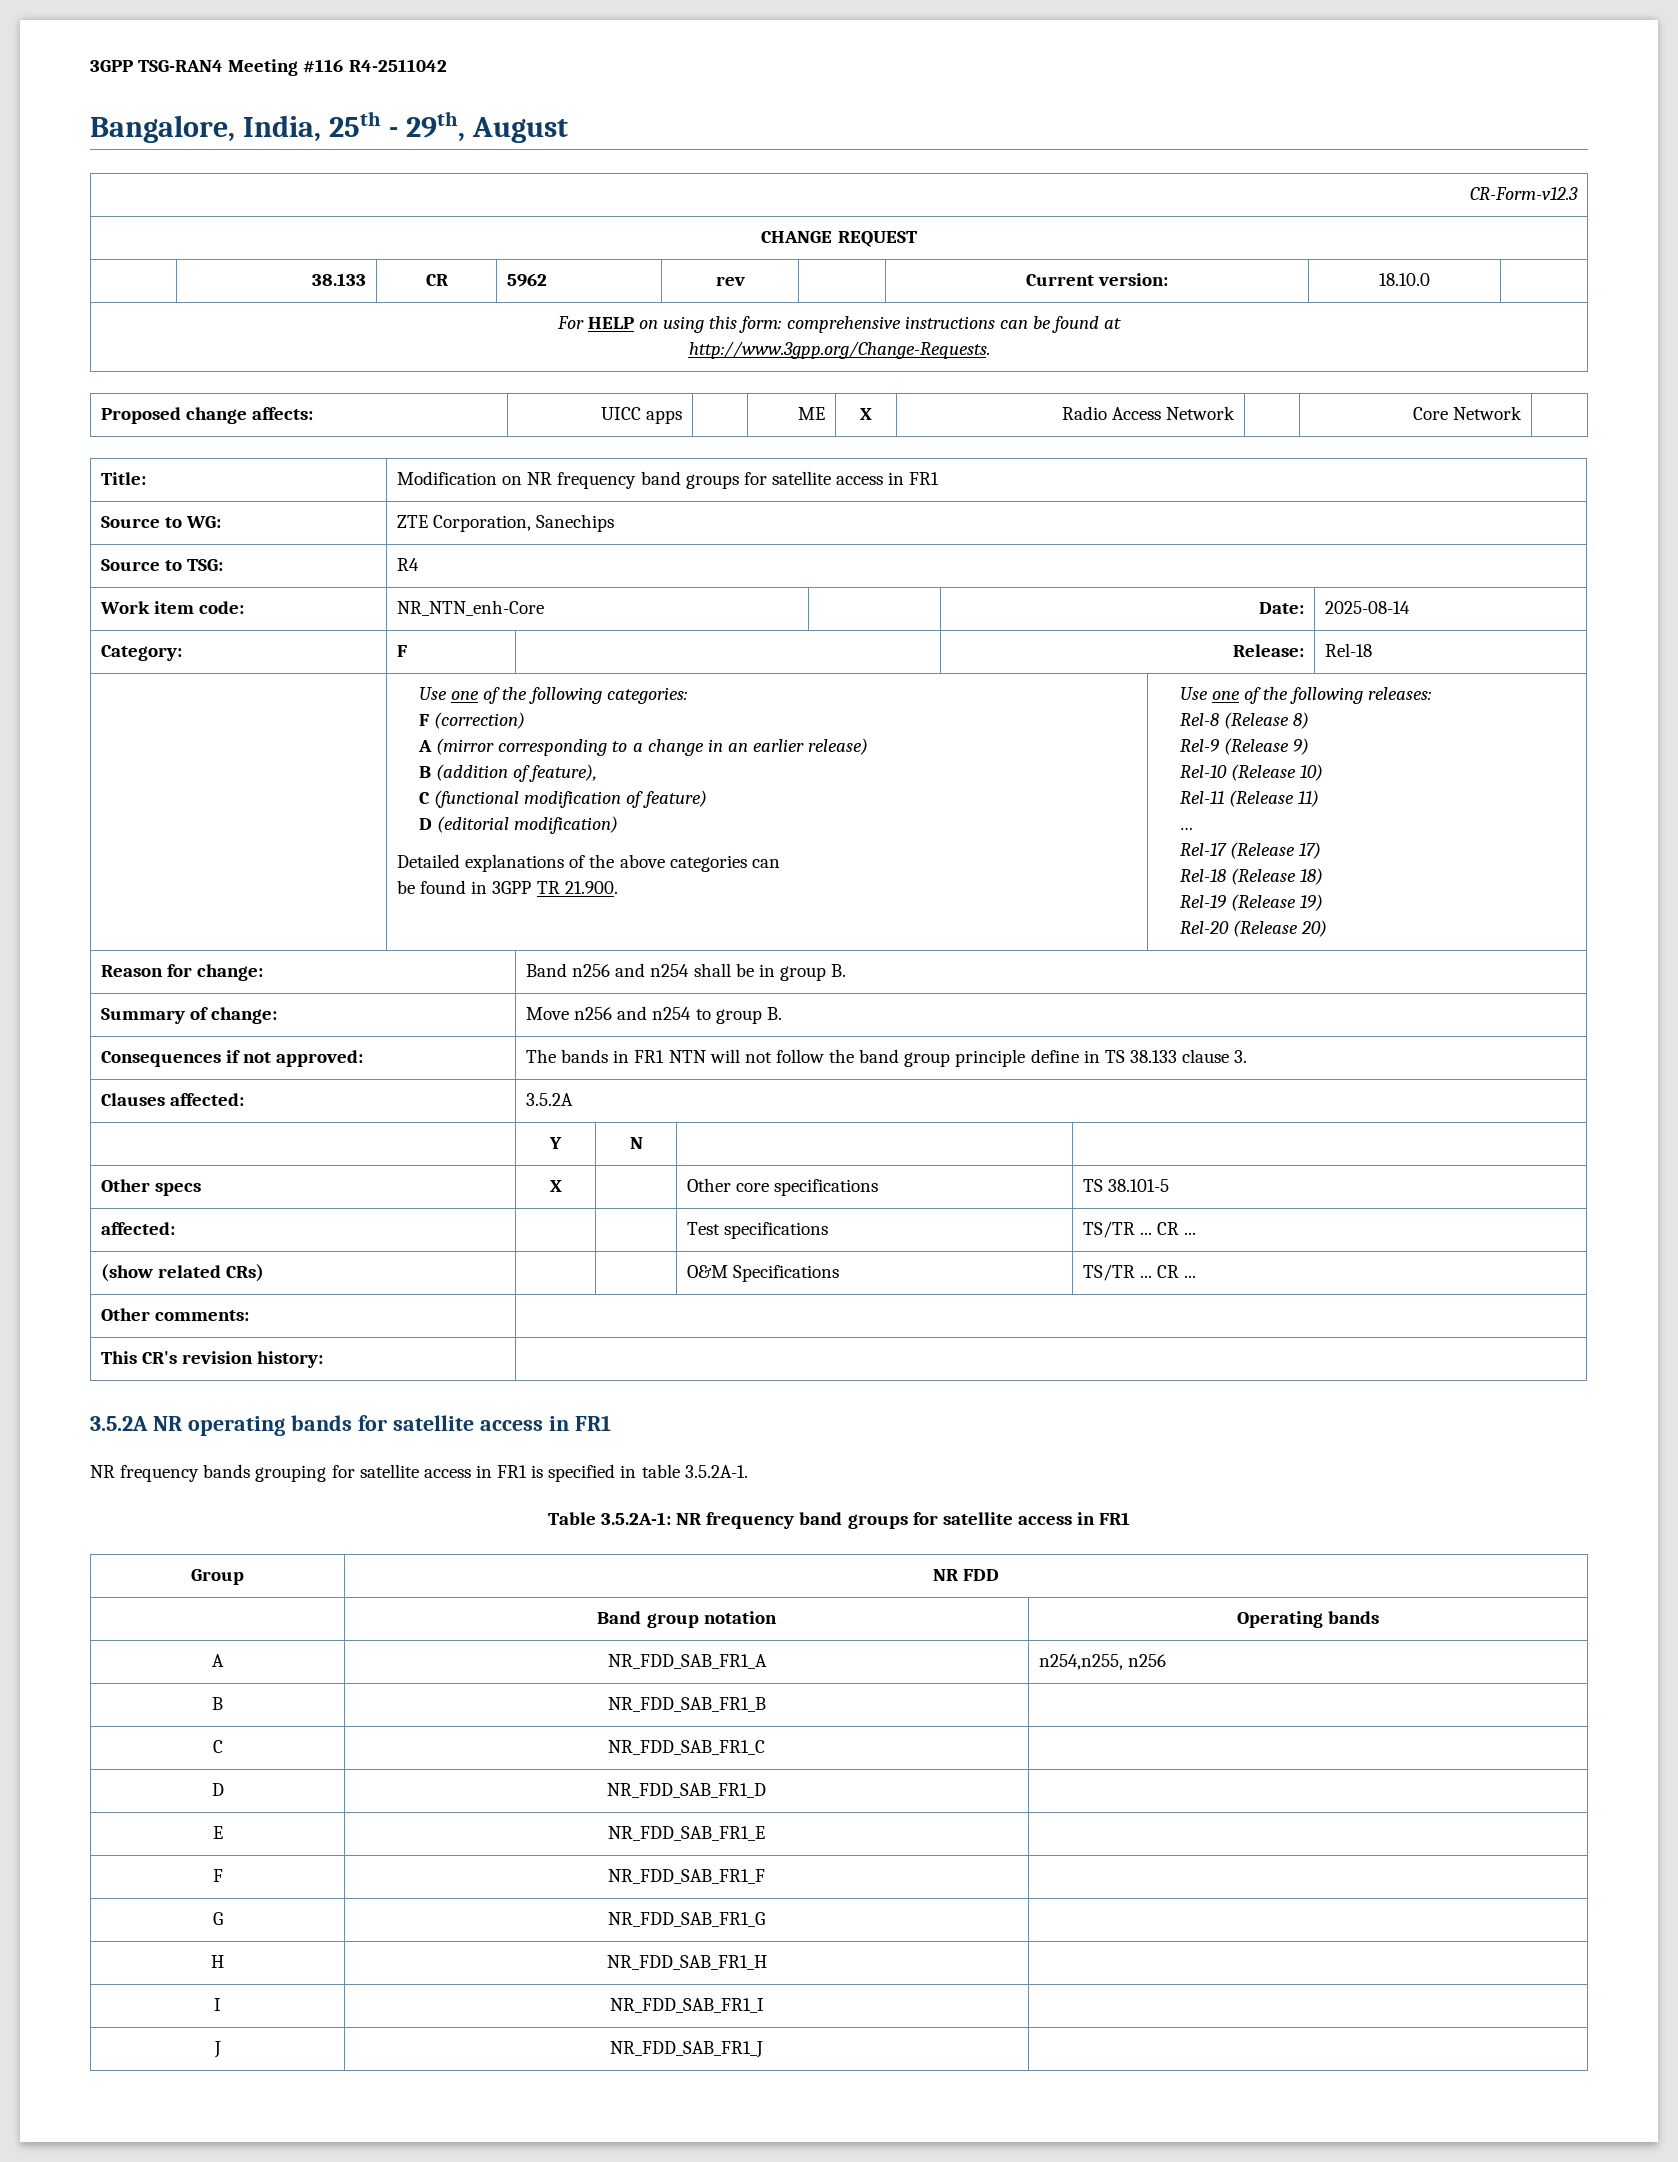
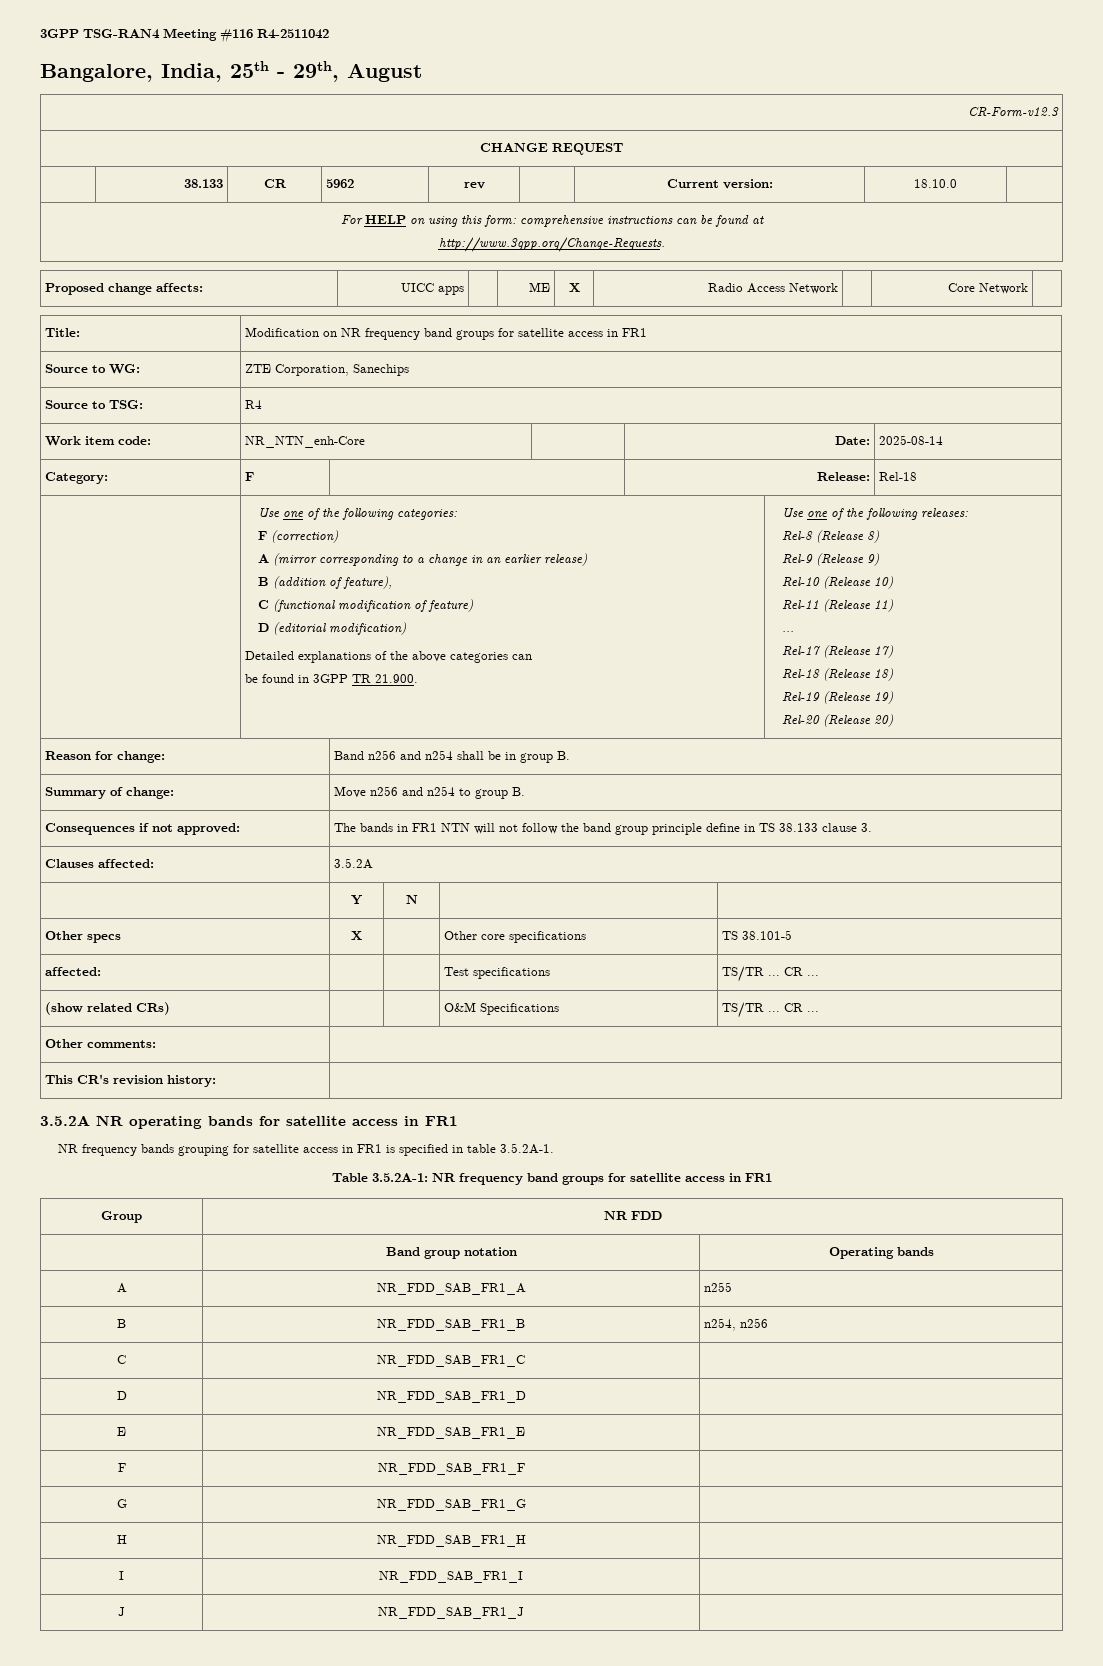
- A | NR_FDD_SAB_FR1_A | n254,n255, n256
+ A | NR_FDD_SAB_FR1_A | n255
- B | NR_FDD_SAB_FR1_B |
+ B | NR_FDD_SAB_FR1_B | n254, n256

